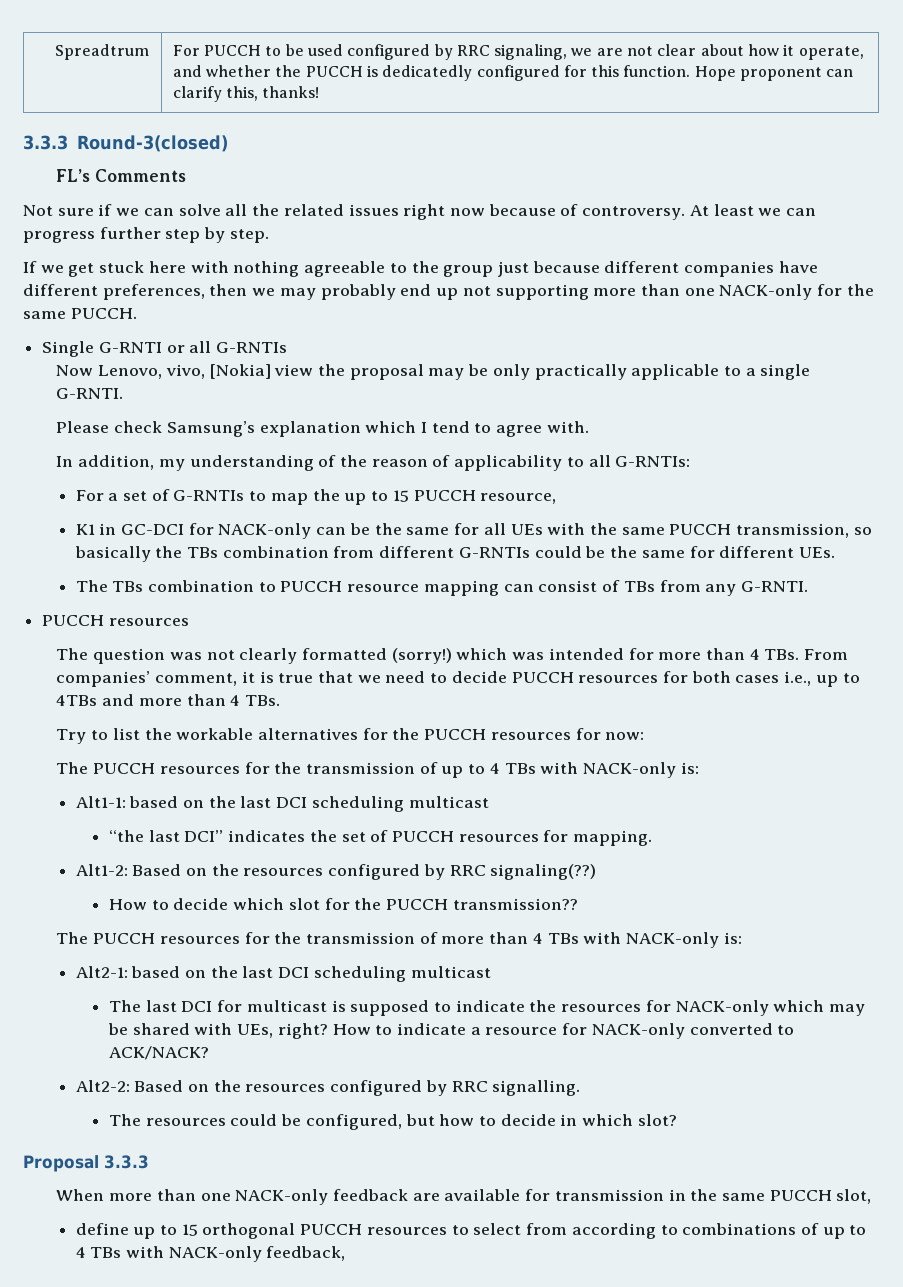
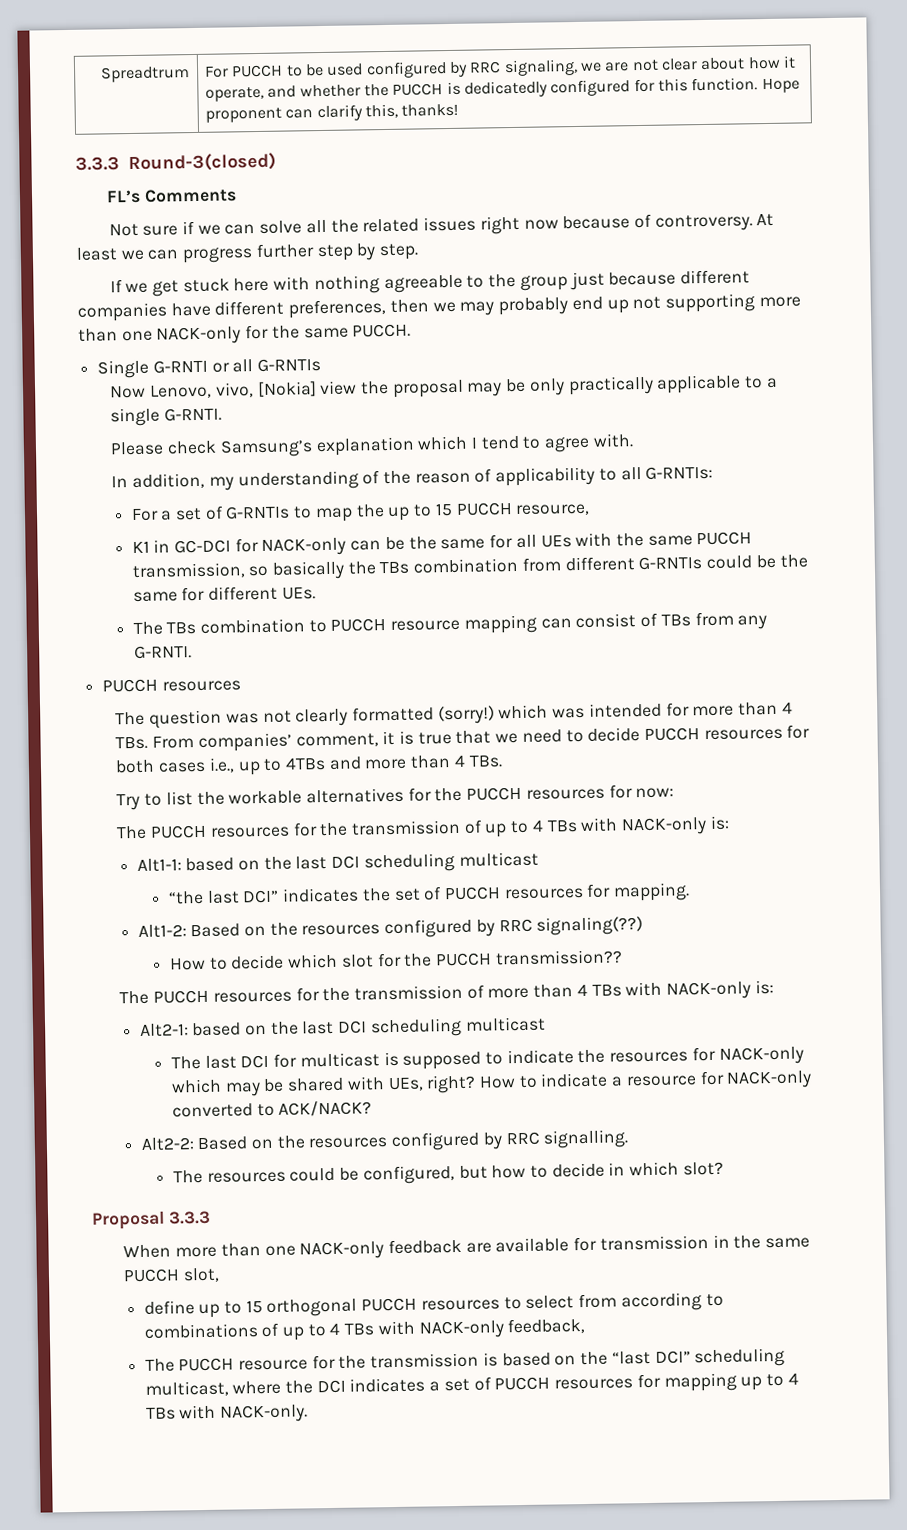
+ The PUCCH resource for the transmission is based on the “last DCI” scheduling multicast, where the DCI indicates a set of PUCCH resources for mapping up to 4 TBs with NACK-only.

